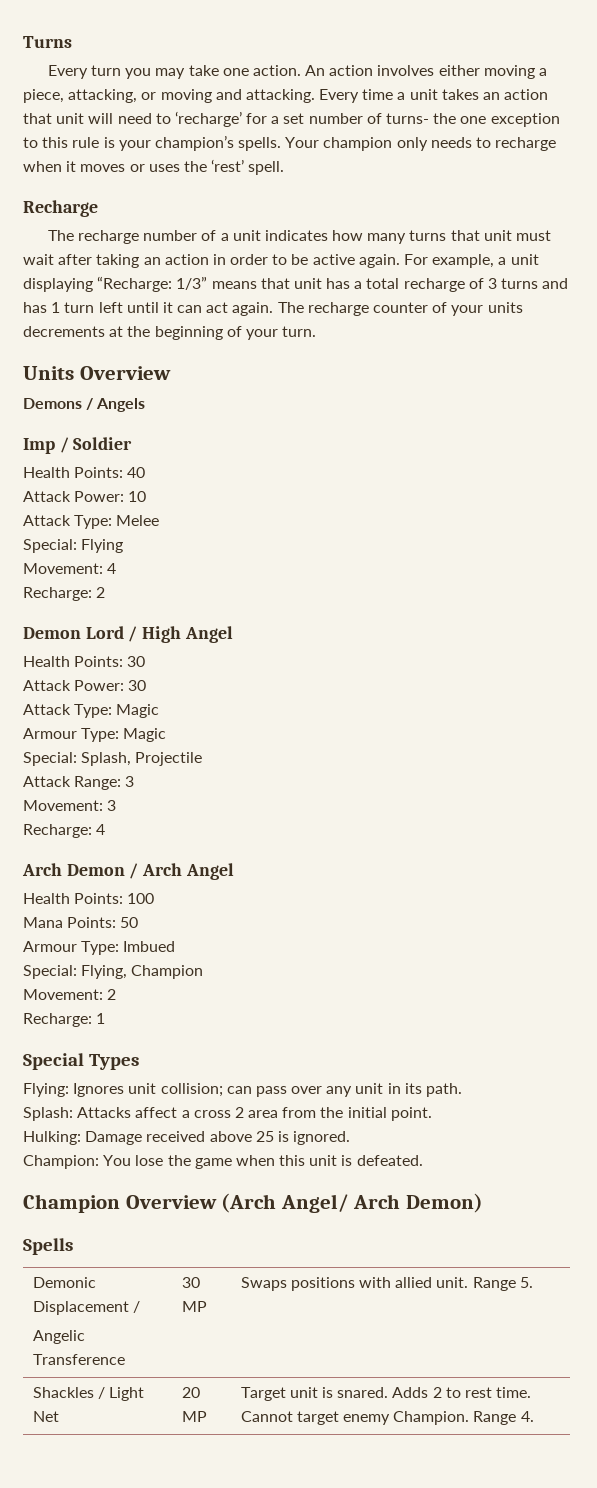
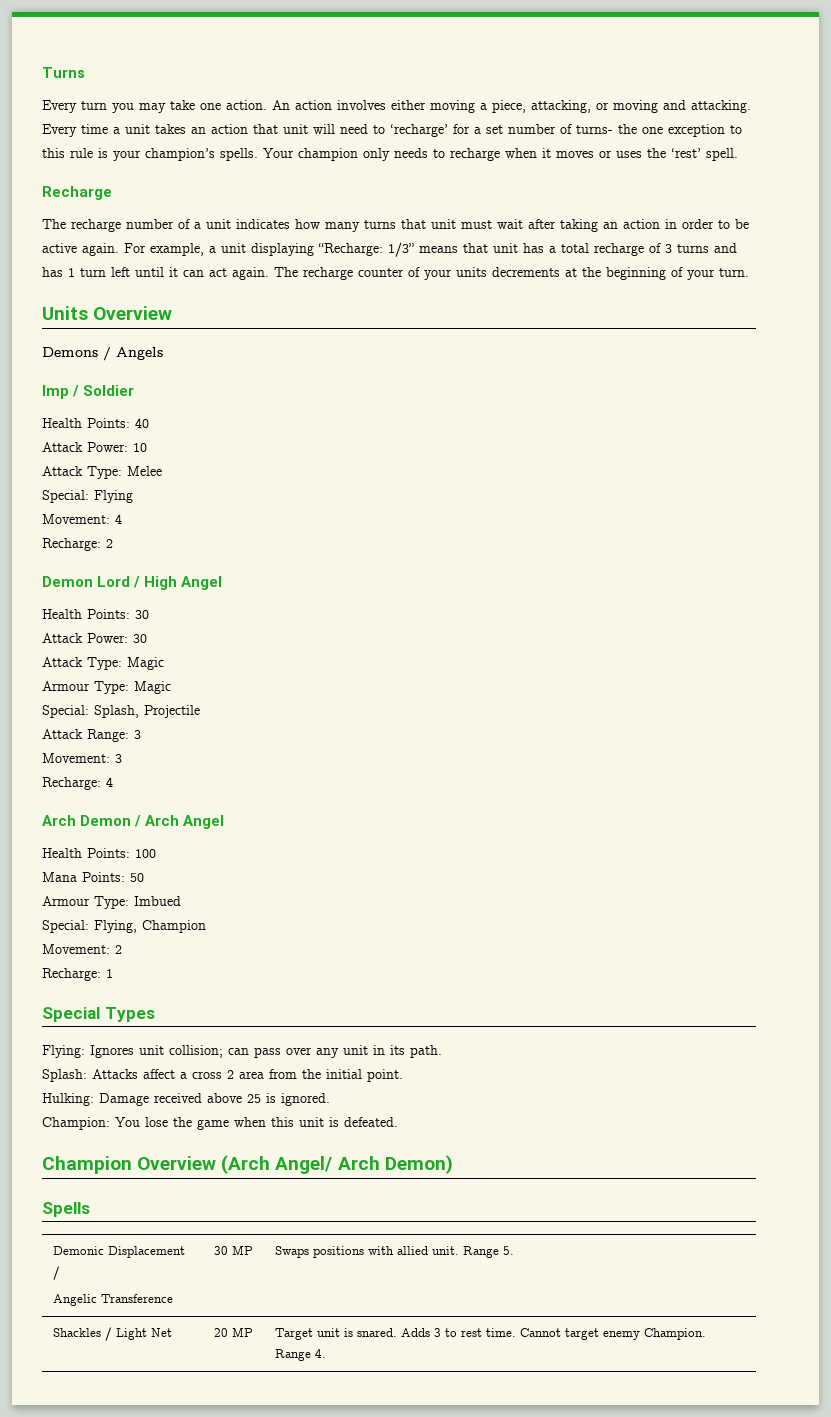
- Shackles / Light Net | 20 MP | Target unit is snared. Adds 2 to rest time. Cannot target enemy Champion. Range 4.
+ Shackles / Light Net | 20 MP | Target unit is snared. Adds 3 to rest time. Cannot target enemy Champion. Range 4.

